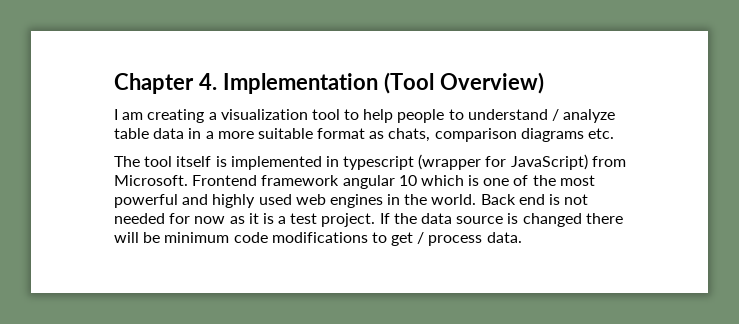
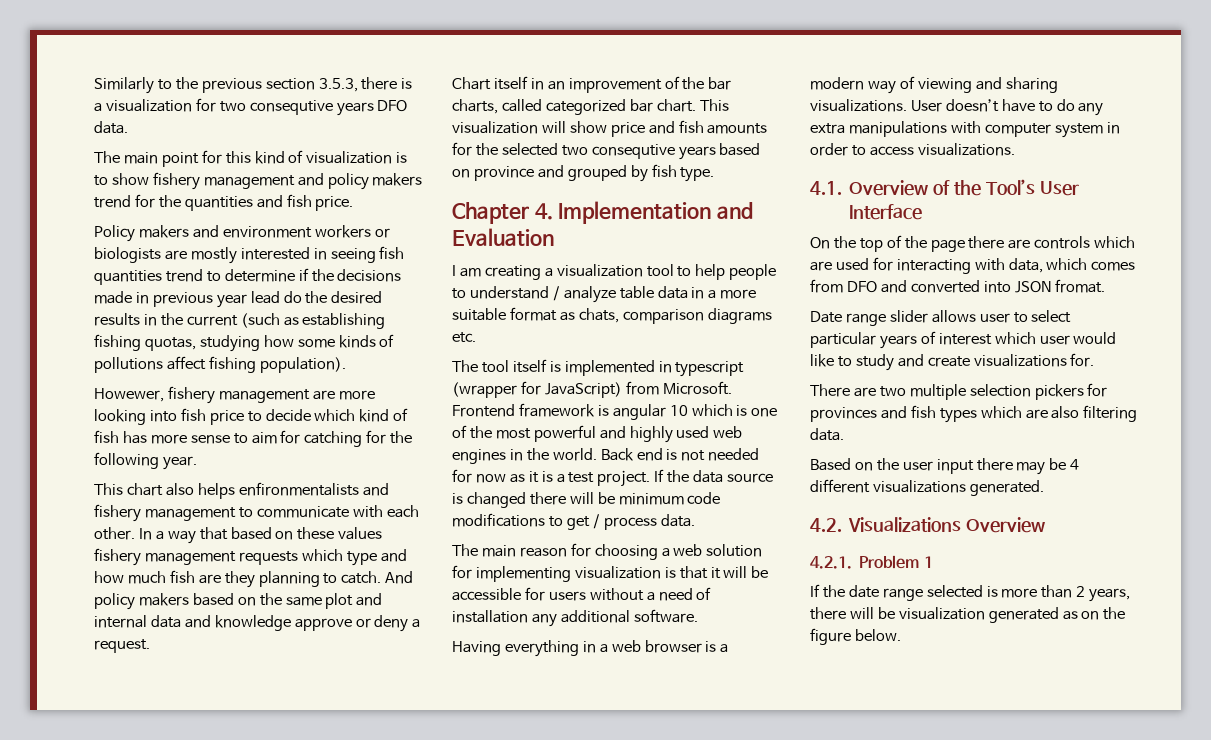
+ Similarly to the previous section 3.5.3, there is a visualization for two consequtive years DFO data.
+ The main point for this kind of visualization is to show fishery management and policy makers trend for the quantities and fish price.
+ Policy makers and environment workers or biologists are mostly interested in seeing fish quantities trend to determine if the decisions made in previous year lead do the desired results in the current (such as establishing fishing quotas, studying how some kinds of pollutions affect fishing population).
+ Howewer, fishery management are more looking into fish price to decide which kind of fish has more sense to aim for catching for the following year.
+ This chart also helps enfironmentalists and fishery management to communicate with each other. In a way that based on these values fishery management requests which type and how much fish are they planning to catch. And policy makers based on the same plot and internal data and knowledge approve or deny a request.
+ Chart itself in an improvement of the bar charts, called categorized bar chart. This visualization will show price and fish amounts for the selected two consequtive years based on province and grouped by fish type.
- Chapter 4. Implementation (Tool Overview)
+ Chapter 4. Implementation and Evaluation
- Frontend framework angular 10 which is one of the most powerful and highly used web engines in the world.
+ Frontend framework is angular 10 which is one of the most powerful and highly used web engines in the world.
+ The main reason for choosing a web solution for implementing visualization is that it will be accessible for users without a need of installation any additional software.
+ Having everything in a web browser is a modern way of viewing and sharing visualizations. User doesn’t have to do any extra manipulations with computer system in order to access visualizations.
+ 4.1. Overview of the Tool’s User Interface
+ On the top of the page there are controls which are used for interacting with data, which comes from DFO and converted into JSON fromat.
+ Date range slider allows user to select particular years of interest which user would like to study and create visualizations for.
+ There are two multiple selection pickers for provinces and fish types which are also filtering data.
+ Based on the user input there may be 4 different visualizations generated.
+ 4.2. Visualizations Overview
+ 4.2.1. Problem 1
+ If the date range selected is more than 2 years, there will be visualization generated as on the figure below.

